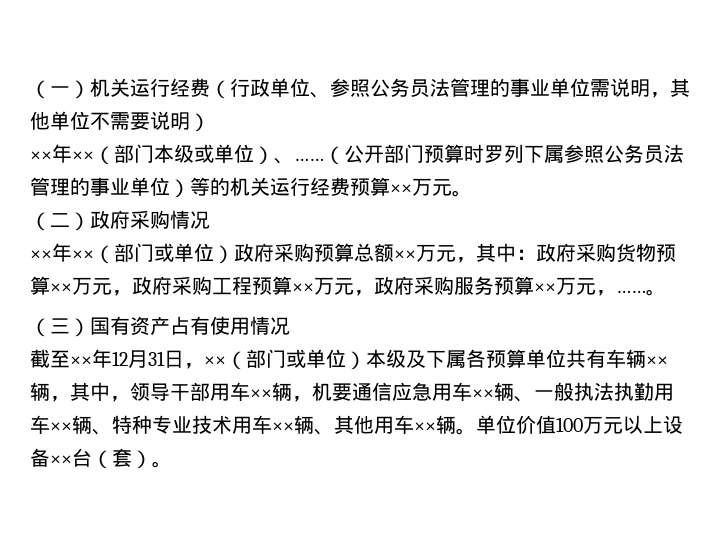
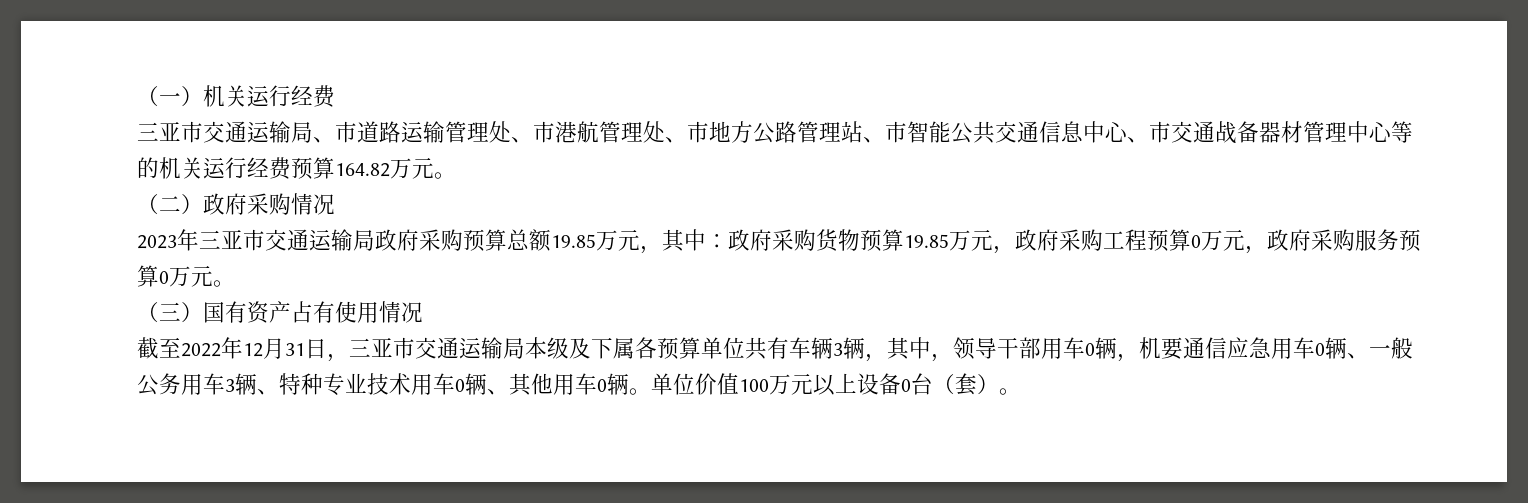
- （一）机关运行经费（行政单位、参照公务员法管理的事业单位需说明，其他单位不需要说明）
- ××年××（部门本级或单位）、……（公开部门预算时罗列下属参照公务员法管理的事业单位）等的机关运行经费预算××万元。
+ （一）机关运行经费
+ 三亚市交通运输局、市道路运输管理处、市港航管理处、市地方公路管理站、市智能公共交通信息中心、市交通战备器材管理中心等的机关运行经费预算164.82万元。
- ××年××（部门或单位）政府采购预算总额××万元，其中：政府采购货物预算××万元，政府采购工程预算××万元，政府采购服务预算××万元，……。
+ 2023年三亚市交通运输局政府采购预算总额19.85万元，其中：政府采购货物预算19.85万元，政府采购工程预算0万元，政府采购服务预算0万元。
- 截至××年12月31日，××（部门或单位）本级及下属各预算单位共有车辆××辆，其中，领导干部用车××辆，机要通信应急用车××辆、一般执法执勤用车××辆、特种专业技术用车××辆、其他用车××辆。
+ 截至2022年12月31日，三亚市交通运输局本级及下属各预算单位共有车辆3辆，其中，领导干部用车0辆，机要通信应急用车0辆、一般公务用车3辆、特种专业技术用车0辆、其他用车0辆。
- 单位价值100万元以上设备××台（套）。
+ 单位价值100万元以上设备0台（套）。

